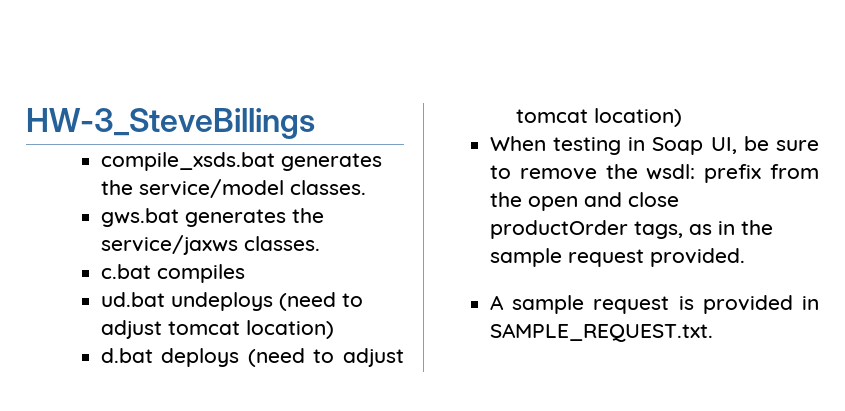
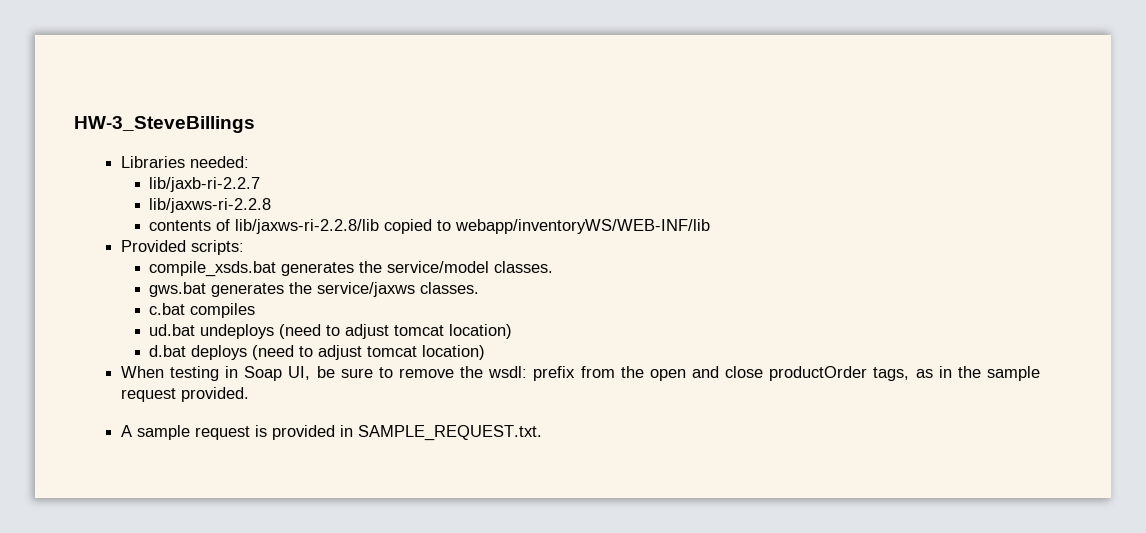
+ Libraries needed:
+ lib/jaxb-ri-2.2.7
+ lib/jaxws-ri-2.2.8
+ contents of lib/jaxws-ri-2.2.8/lib copied to webapp/inventoryWS/WEB-INF/lib
+ Provided scripts:

